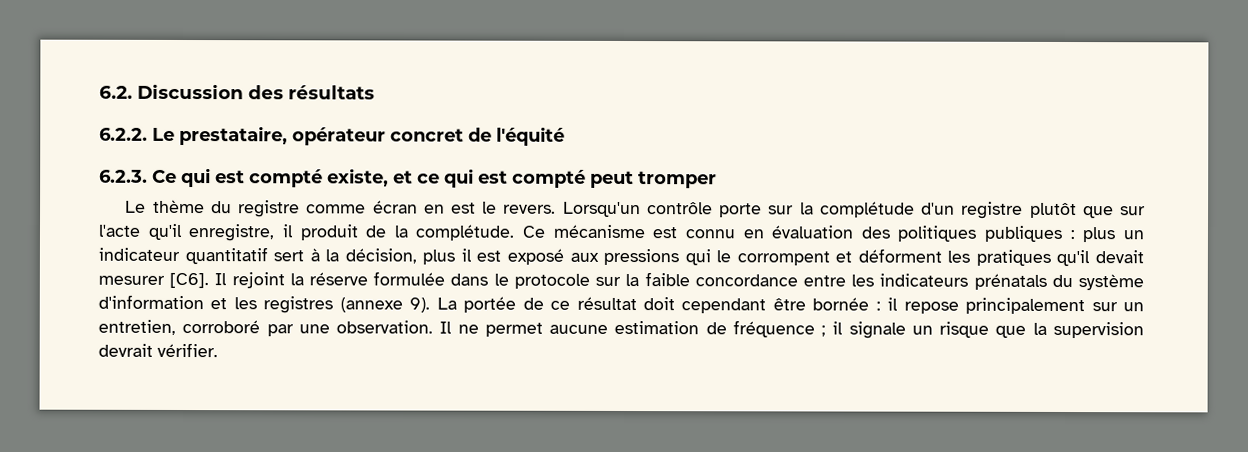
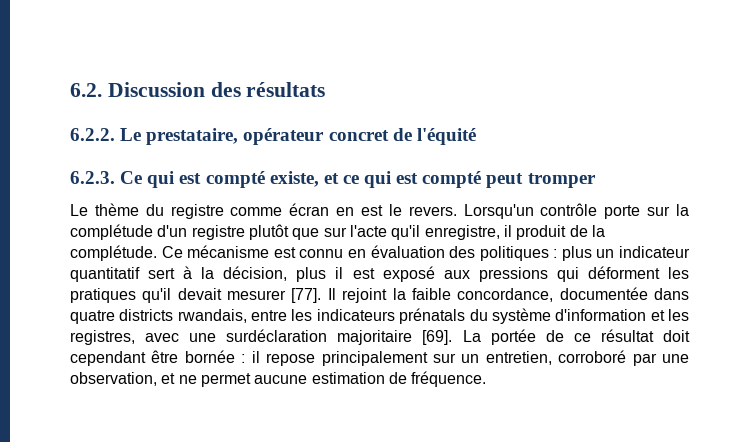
- Ce mécanisme est connu en évaluation des politiques publiques : plus un indicateur quantitatif sert à la décision, plus il est exposé aux pressions qui le corrompent et déforment les pratiques qu'il devait mesurer [C6]. Il rejoint la réserve formulée dans le protocole sur la faible concordance entre les indicateurs prénatals du système d'information et les registres (annexe 9).
+ Ce mécanisme est connu en évaluation des politiques : plus un indicateur quantitatif sert à la décision, plus il est exposé aux pressions qui déforment les pratiques qu'il devait mesurer [77]. Il rejoint la faible concordance, documentée dans quatre districts rwandais, entre les indicateurs prénatals du système d'information et les registres, avec une surdéclaration majoritaire [69].
- La portée de ce résultat doit cependant être bornée : il repose principalement sur un entretien, corroboré par une observation. Il ne permet aucune estimation de fréquence ; il signale un risque que la supervision devrait vérifier.
+ La portée de ce résultat doit cependant être bornée : il repose principalement sur un entretien, corroboré par une observation, et ne permet aucune estimation de fréquence.

